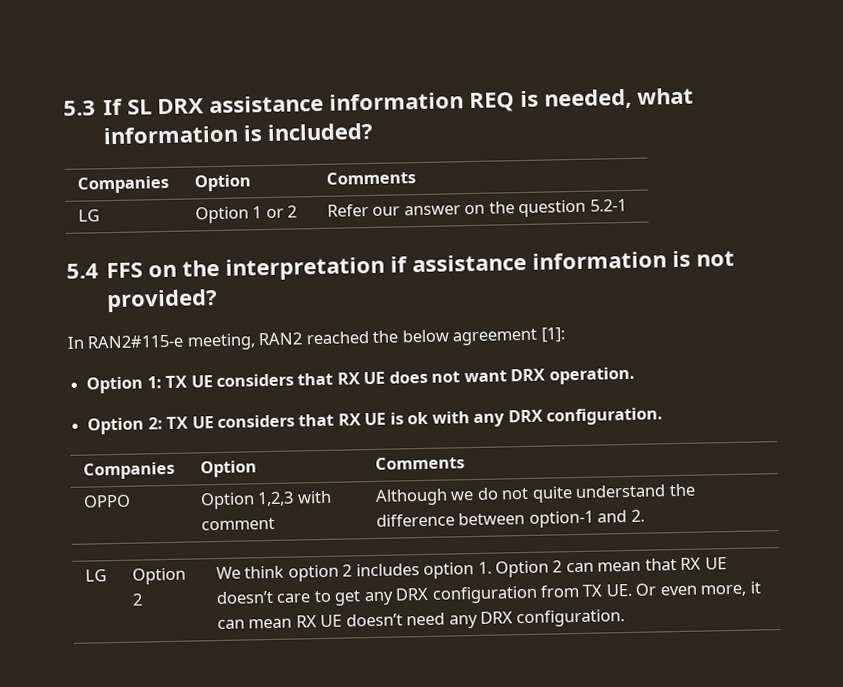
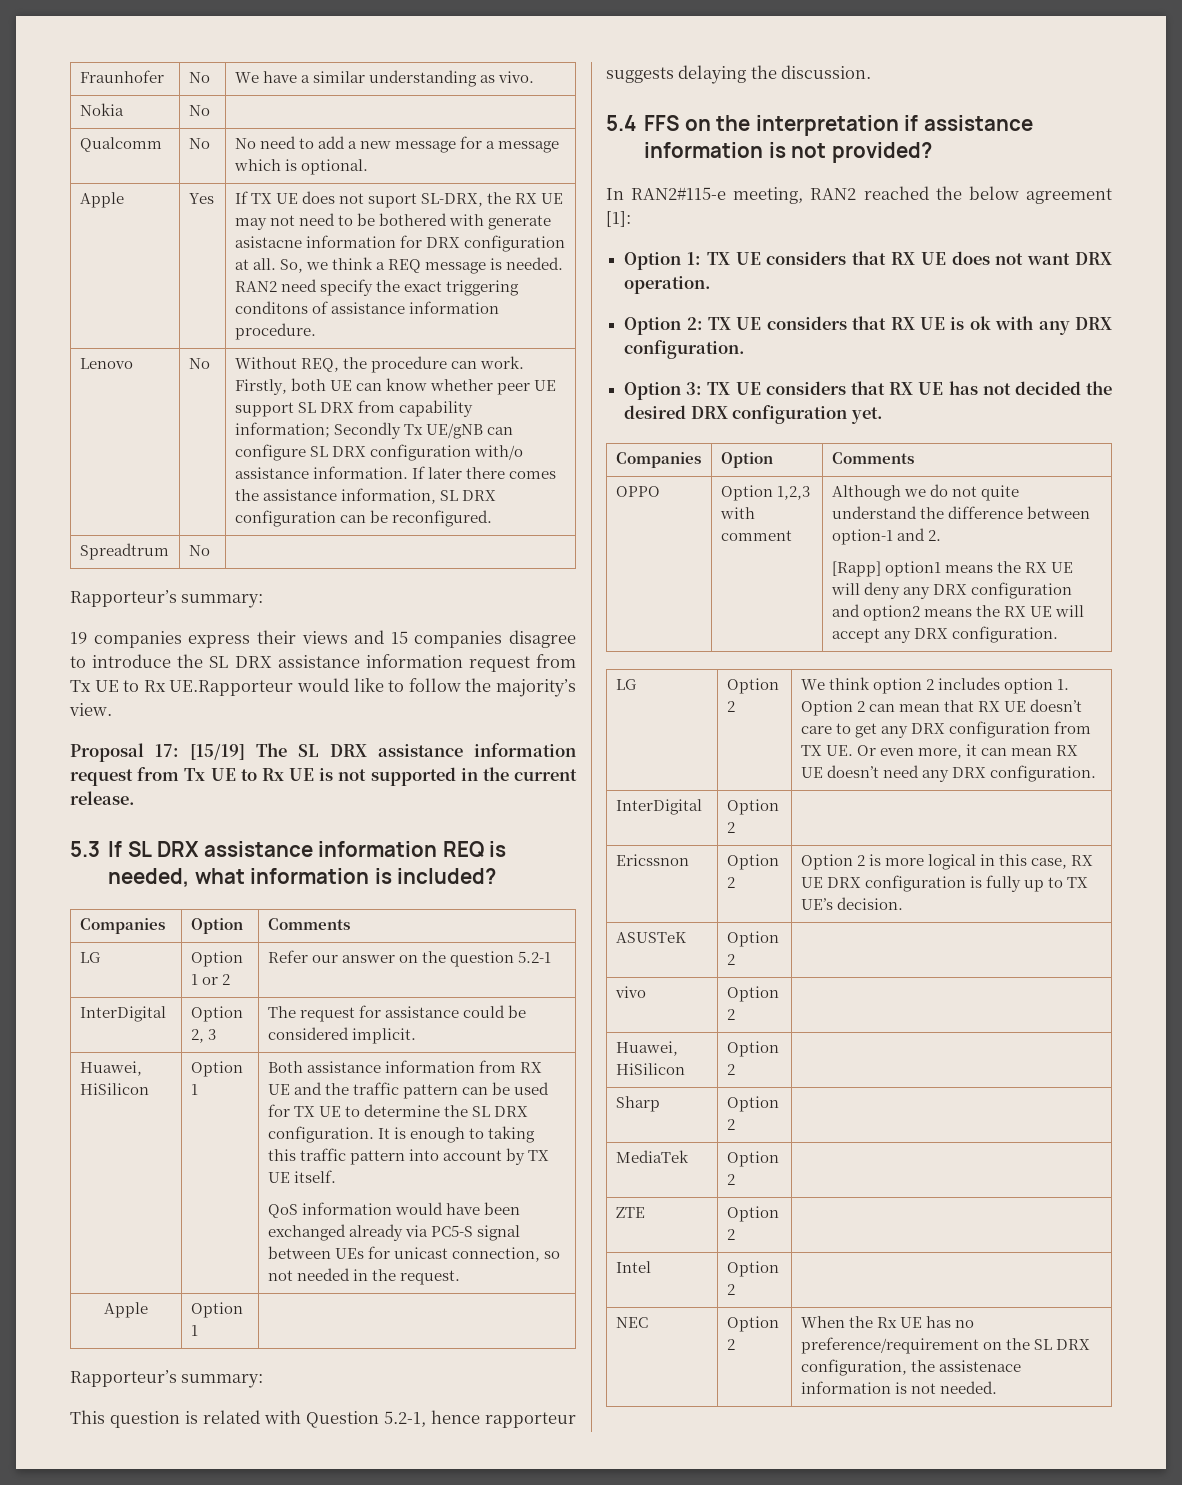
+ Fraunhofer | No | We have a similar understanding as vivo.
+ Nokia | No |
+ Qualcomm | No | No need to add a new message for a message which is optional.
+ Apple | Yes | If TX UE does not suport SL-DRX, the RX UE may not need to be bothered with generate asistacne information for DRX configuration at all. So, we think a REQ message is needed. RAN2 need specify the exact triggering conditons of assistance information procedure.
+ Lenovo | No | Without REQ, the procedure can work. Firstly, both UE can know whether peer UE support SL DRX from capability information; Secondly Tx UE/gNB can configure SL DRX configuration with/o assistance information. If later there comes the assistance information, SL DRX configuration can be reconfigured.
+ Spreadtrum | No |
+ Rapporteur’s summary:
+ 19 companies express their views and 15 companies disagree to introduce the SL DRX assistance information request from Tx UE to Rx UE.Rapporteur would like to follow the majority’s view.
+ Proposal 17: [15/19] The SL DRX assistance information request from Tx UE to Rx UE is not supported in the current release.
+ InterDigital | Option 2, 3 | The request for assistance could be considered implicit.
+ Huawei, HiSilicon | Option 1 | Both assistance information from RX UE and the traffic pattern can be used for TX UE to determine the SL DRX configuration. It is enough to taking this traffic pattern into account by TX UE itself.
+ QoS information would have been exchanged already via PC5-S signal between UEs for unicast connection, so not needed in the request.
+ Apple | Option 1 |
+ Rapporteur’s summary:
+ This question is related with Question 5.2-1, hence rapporteur suggests delaying the discussion.
+ Option 3: TX UE considers that RX UE has not decided the desired DRX configuration yet.
  OPPO | Option 1,2,3 with comment | Although we do not quite understand the difference between option-1 and 2.
+ [Rapp] option1 means the RX UE will deny any DRX configuration and option2 means the RX UE will accept any DRX configuration.
+ InterDigital | Option 2 |
+ Ericssnon | Option 2 | Option 2 is more logical in this case, RX UE DRX configuration is fully up to TX UE’s decision.
+ ASUSTeK | Option 2 |
+ vivo | Option 2 |
+ Huawei, HiSilicon | Option 2 |
+ Sharp | Option 2 |
+ MediaTek | Option 2 |
+ ZTE | Option 2 |
+ Intel | Option 2 |
+ NEC | Option 2 | When the Rx UE has no preference/requirement on the SL DRX configuration, the assistenace information is not needed.

